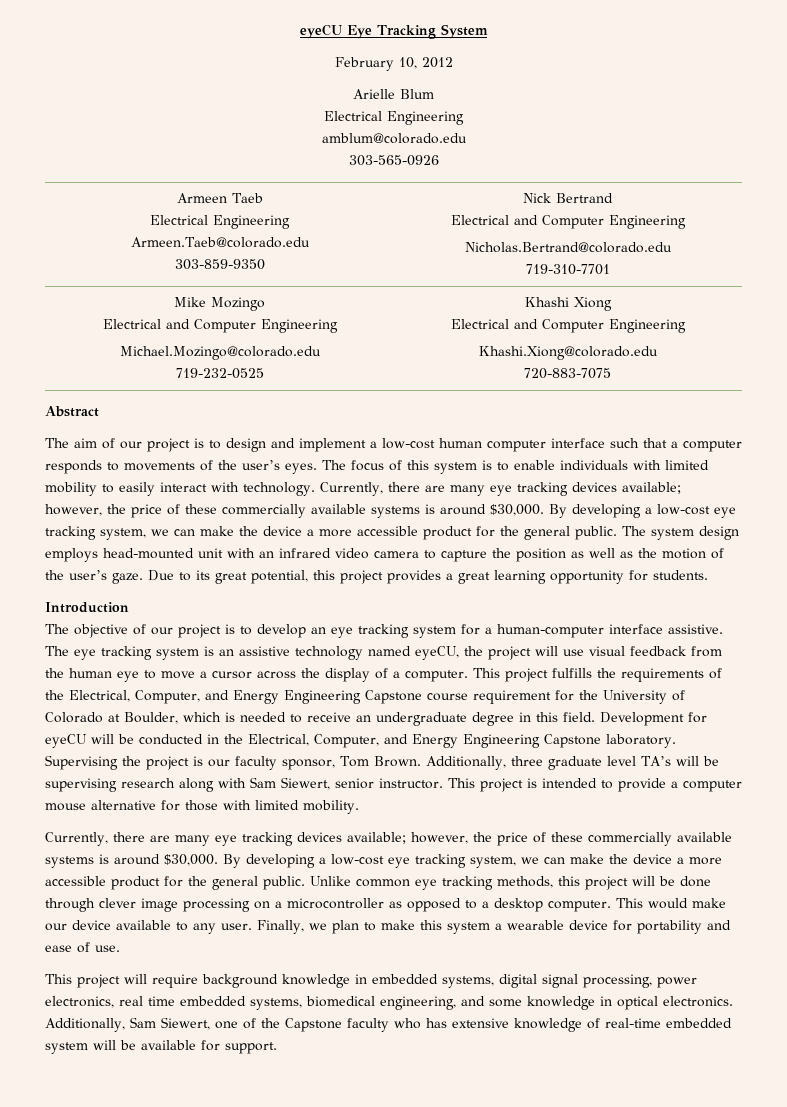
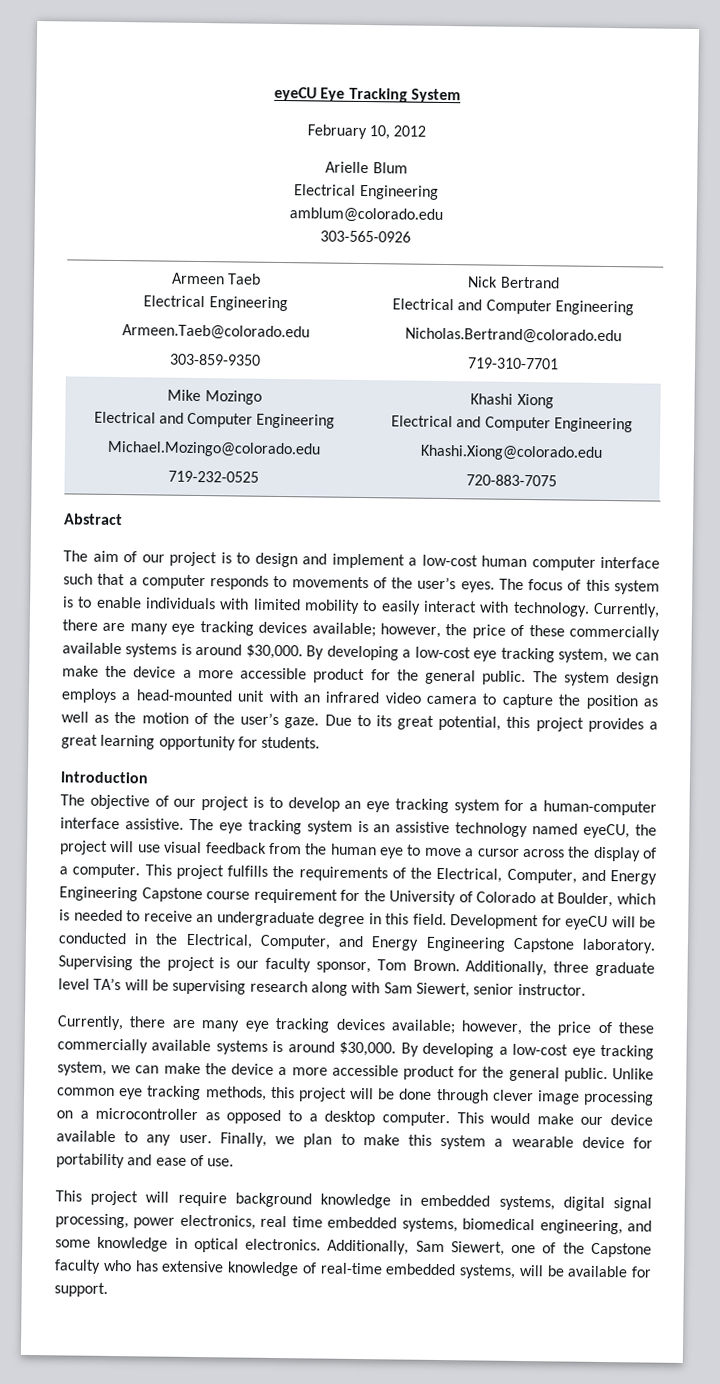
- The system design employs head-mounted unit with an infrared video camera to capture the position as well as the motion of the user’s gaze.
+ The system design employs a head-mounted unit with an infrared video camera to capture the position as well as the motion of the user’s gaze.
- This project is intended to provide a computer mouse alternative for those with limited mobility.
- Additionally, Sam Siewert, one of the Capstone faculty who has extensive knowledge of real-time embedded system will be available for support.
+ Additionally, Sam Siewert, one of the Capstone faculty who has extensive knowledge of real-time embedded systems, will be available for support.

